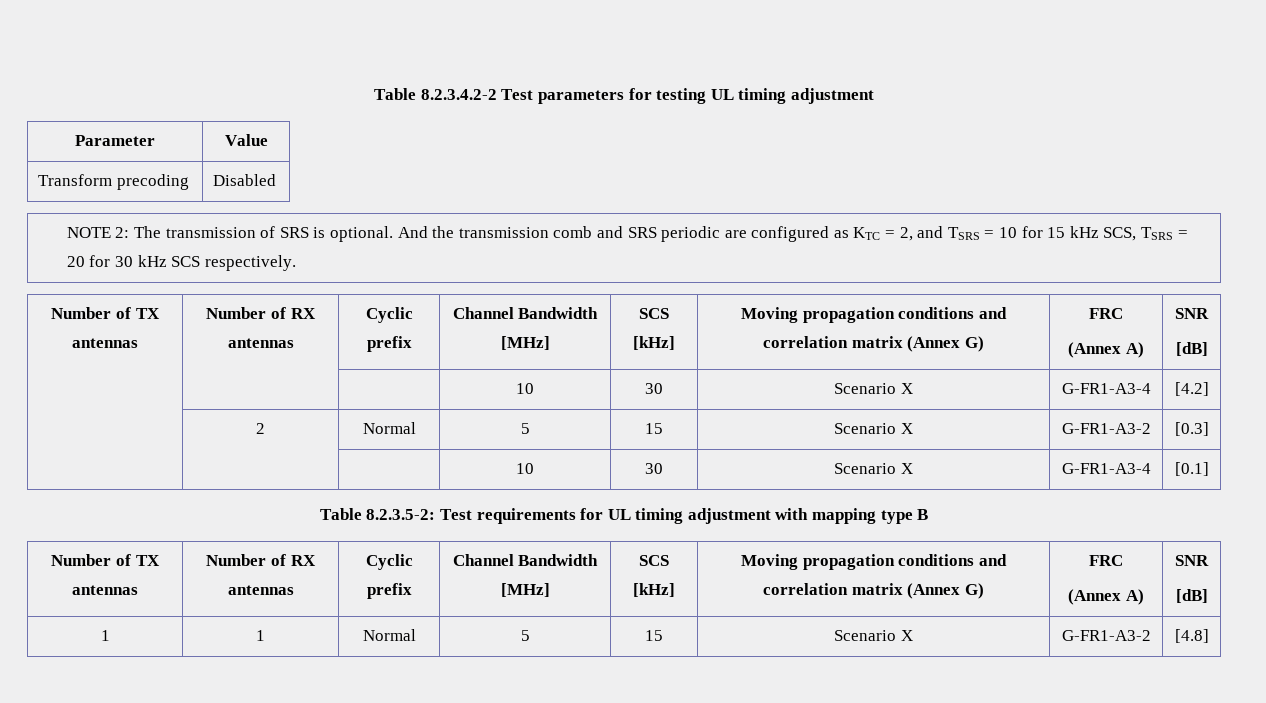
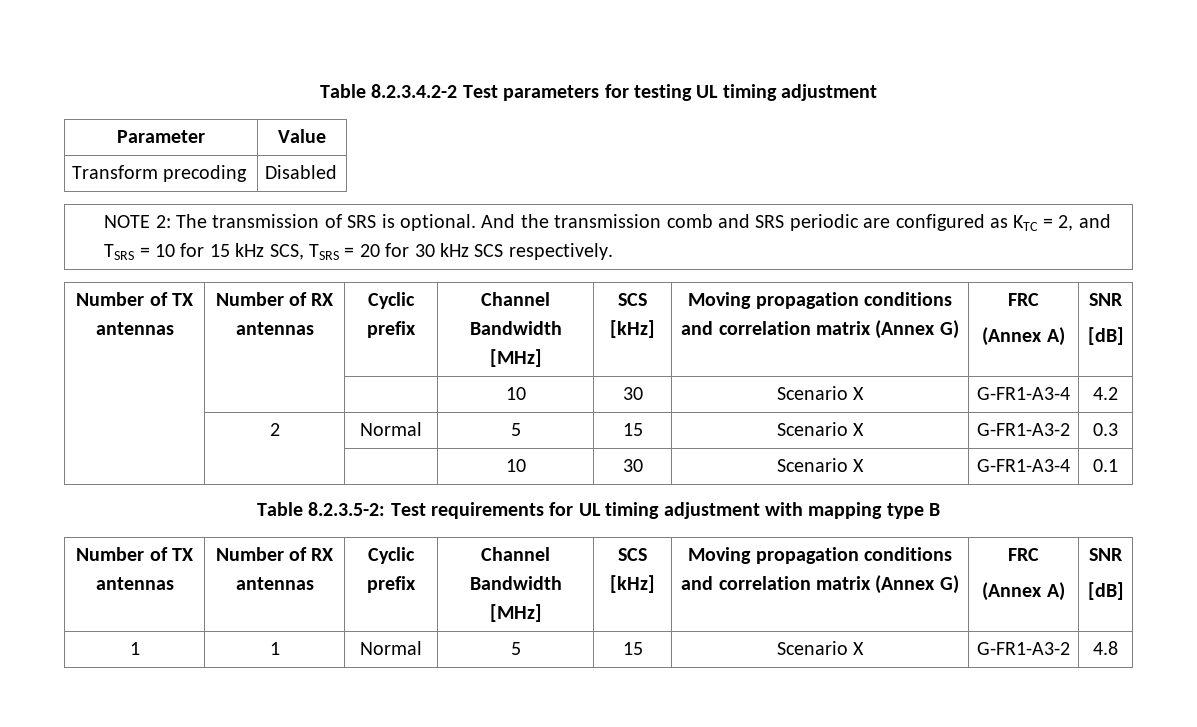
- | | | 10 | 30 | Scenario X | G-FR1-A3-4 | [4.2]
+ | | | 10 | 30 | Scenario X | G-FR1-A3-4 | 4.2
- | 2 | Normal | 5 | 15 | Scenario X | G-FR1-A3-2 | [0.3]
- | | | 10 | 30 | Scenario X | G-FR1-A3-4 | [0.1]
+ | 2 | Normal | 5 | 15 | Scenario X | G-FR1-A3-2 | 0.3
+ | | | 10 | 30 | Scenario X | G-FR1-A3-4 | 0.1
- 1 | 1 | Normal | 5 | 15 | Scenario X | G-FR1-A3-2 | [4.8]
+ 1 | 1 | Normal | 5 | 15 | Scenario X | G-FR1-A3-2 | 4.8

